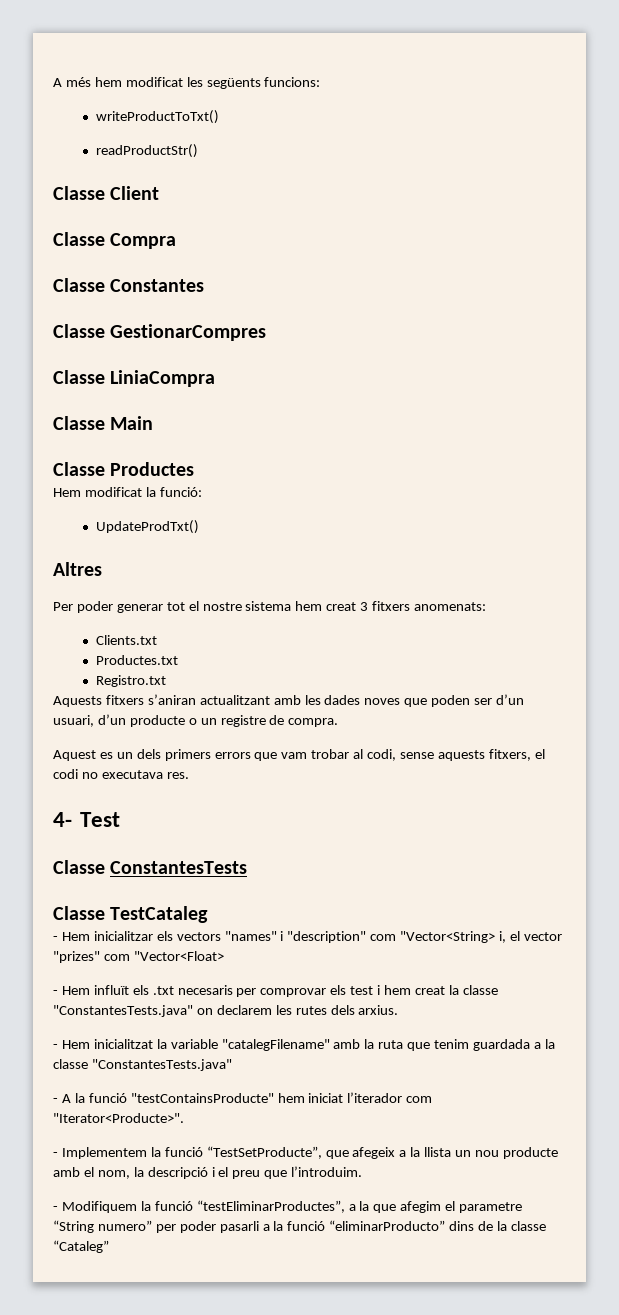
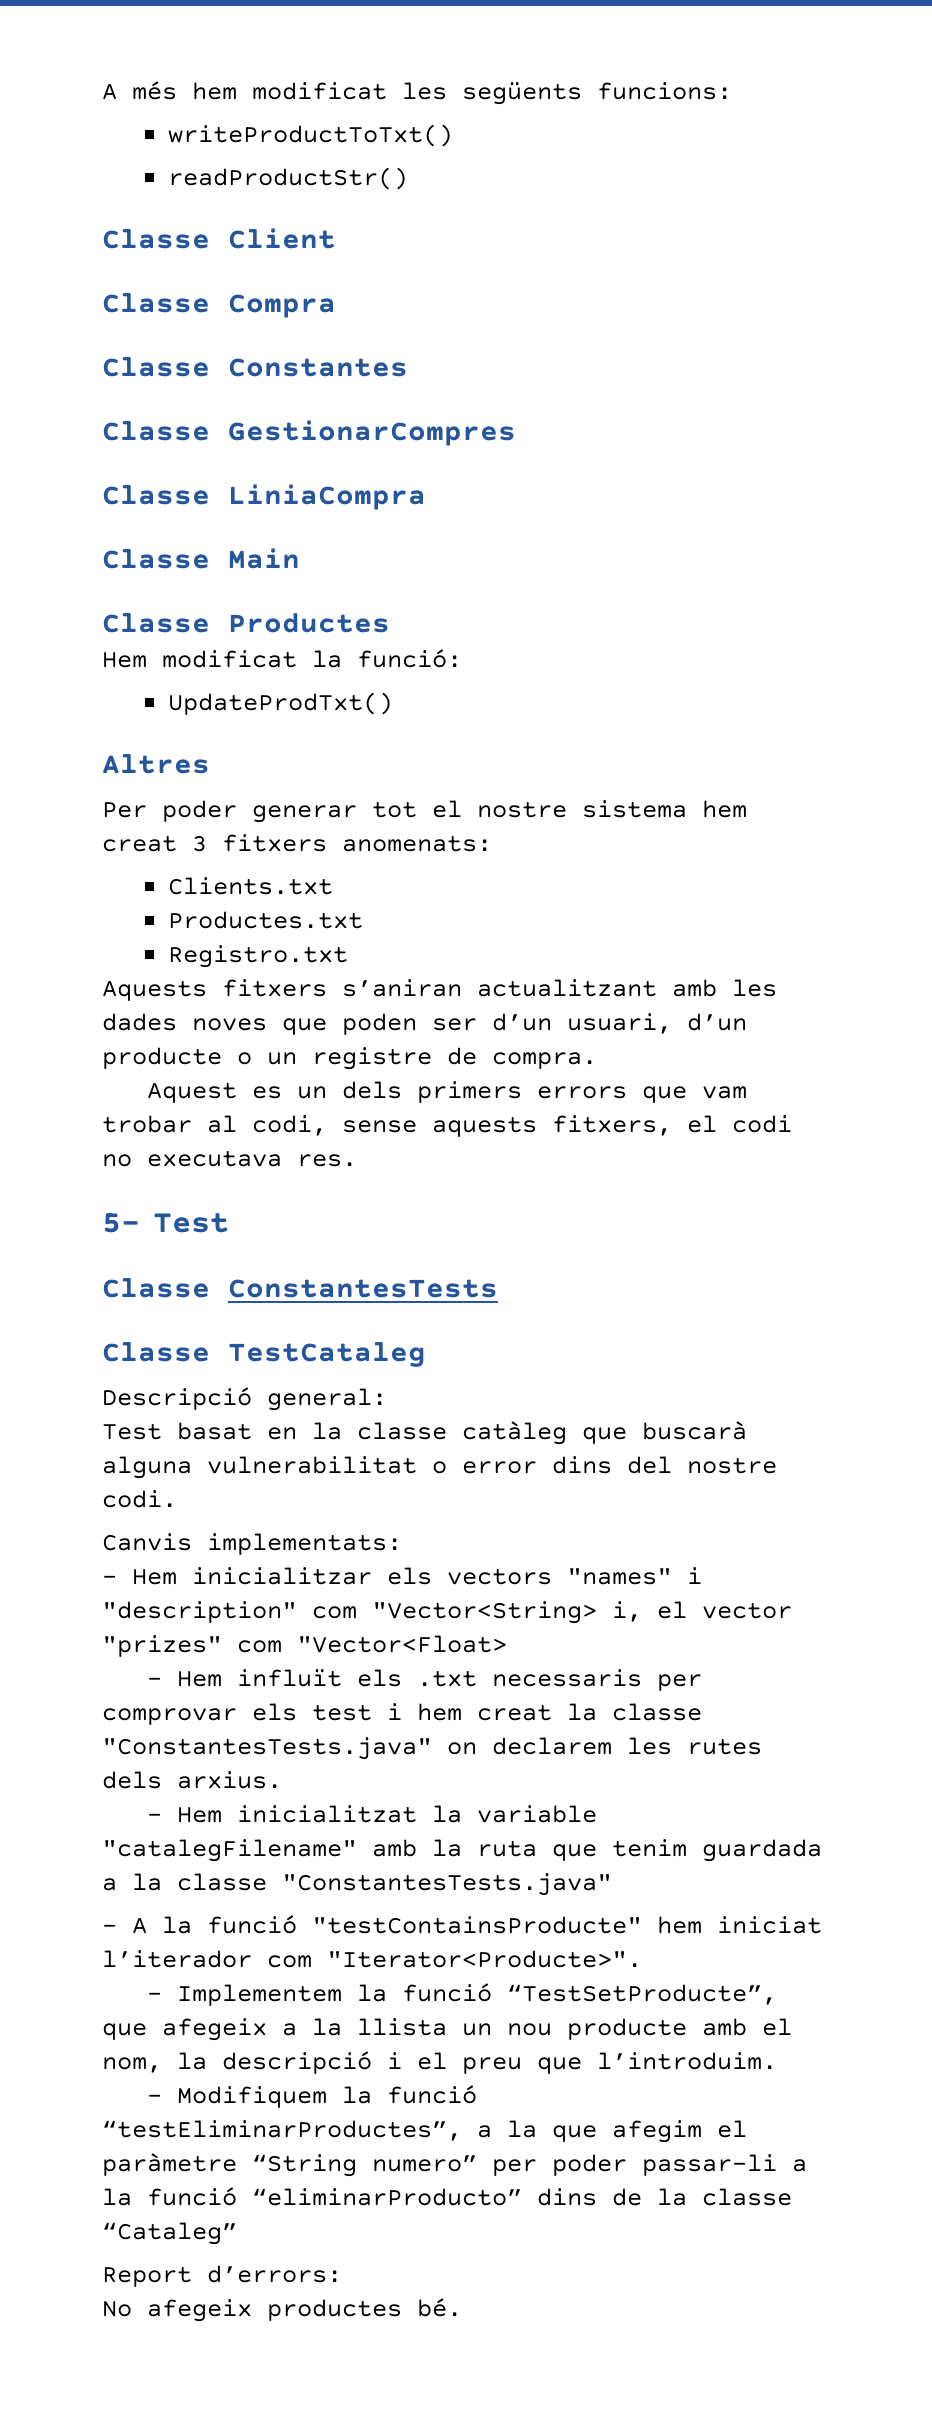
- 4- Test
+ 5- Test
+ Descripció general:
+ Test basat en la classe catàleg que buscarà alguna vulnerabilitat o error dins del nostre codi.
+ Canvis implementats:
- - Hem influït els .txt necesaris per comprovar els test i hem creat la classe "ConstantesTests.java" on declarem les rutes dels arxius.
+ - Hem influït els .txt necessaris per comprovar els test i hem creat la classe "ConstantesTests.java" on declarem les rutes dels arxius.
- - Modifiquem la funció “testEliminarProductes”, a la que afegim el parametre “String numero” per poder pasarli a la funció “eliminarProducto” dins de la classe “Cataleg”
+ - Modifiquem la funció “testEliminarProductes”, a la que afegim el paràmetre “String numero” per poder passar-li a la funció “eliminarProducto” dins de la classe “Cataleg”
+ Report d’errors:
+ No afegeix productes bé.

